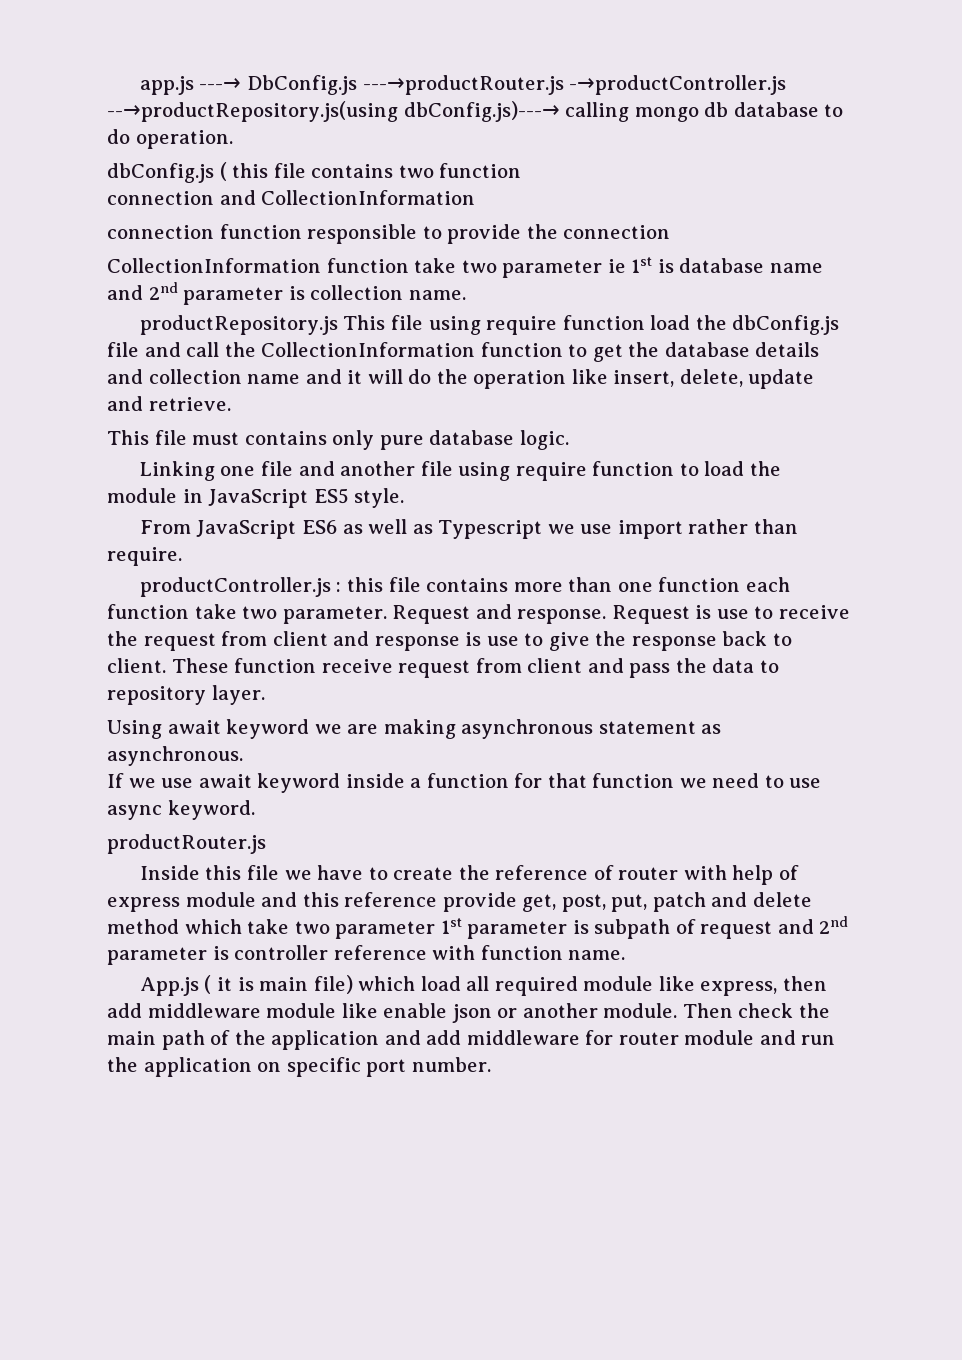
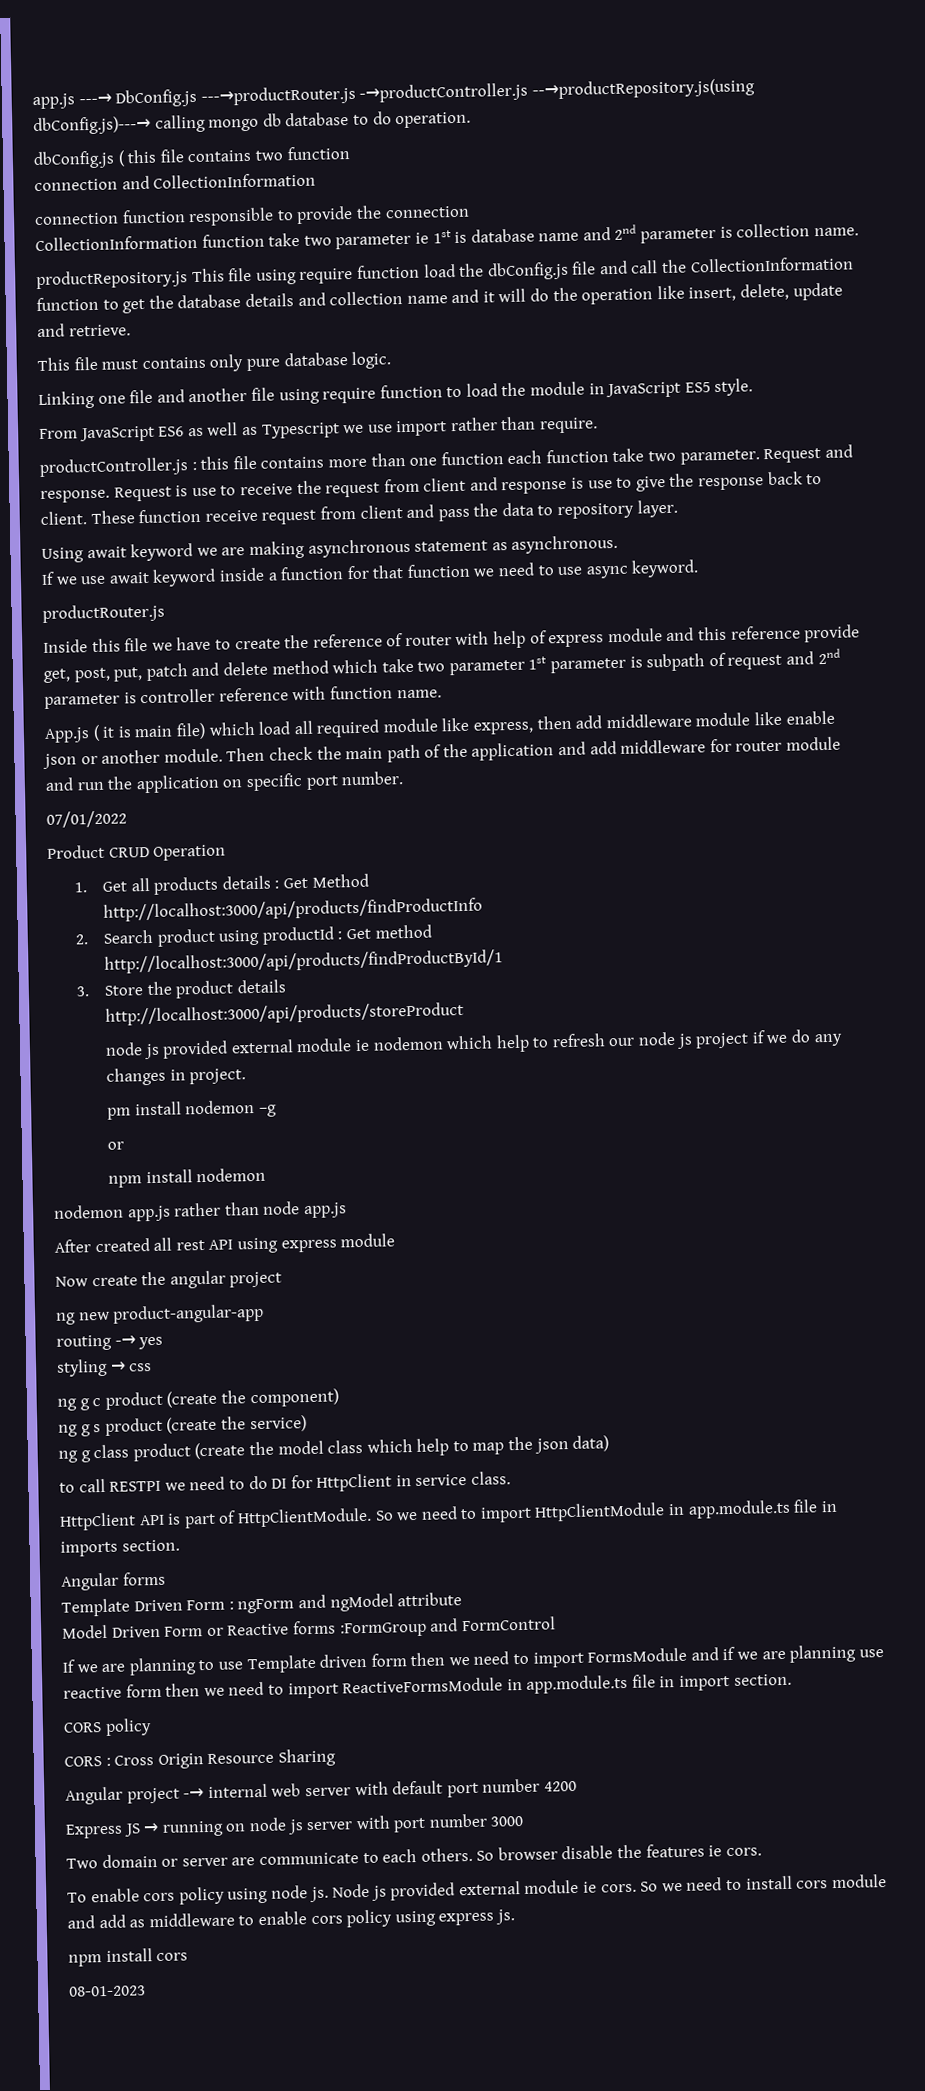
+ 07/01/2022
+ Product CRUD Operation
+ 1. Get all products details : Get Method
+ http://localhost:3000/api/products/findProductInfo
+ 2. Search product using productId : Get method
+ http://localhost:3000/api/products/findProductById/1
+ 3. Store the product details
+ http://localhost:3000/api/products/storeProduct
+ node js provided external module ie nodemon which help to refresh our node js project if we do any changes in project.
+ pm install nodemon –g
+ or
+ npm install nodemon
+ nodemon app.js rather than node app.js
+ After created all rest API using express module
+ Now create the angular project
+ ng new product-angular-app
+ routing -→ yes
+ styling → css
+ ng g c product (create the component)
+ ng g s product (create the service)
+ ng g class product (create the model class which help to map the json data)
+ to call RESTPI we need to do DI for HttpClient in service class.
+ HttpClient API is part of HttpClientModule. So we need to import HttpClientModule in app.module.ts file in imports section.
+ Angular forms
+ Template Driven Form : ngForm and ngModel attribute
+ Model Driven Form or Reactive forms :FormGroup and FormControl
+ If we are planning to use Template driven form then we need to import FormsModule and if we are planning use reactive form then we need to import ReactiveFormsModule in app.module.ts file in import section.
+ CORS policy
+ CORS : Cross Origin Resource Sharing
+ Angular project -→ internal web server with default port number 4200
+ Express JS → running on node js server with port number 3000
+ Two domain or server are communicate to each others. So browser disable the features ie cors.
+ To enable cors policy using node js. Node js provided external module ie cors. So we need to install cors module and add as middleware to enable cors policy using express js.
+ npm install cors
+ 08-01-2023

